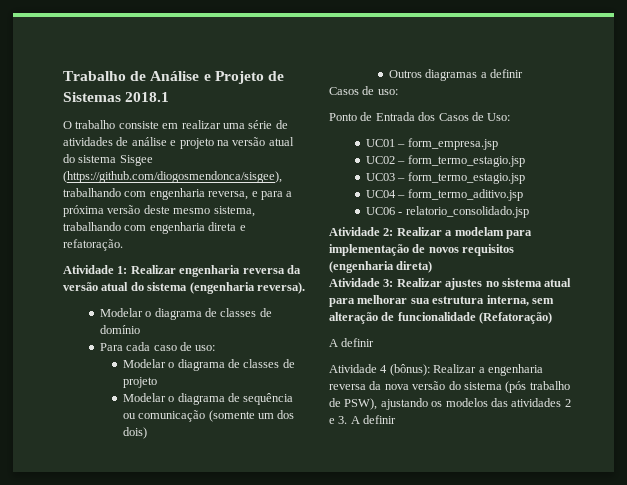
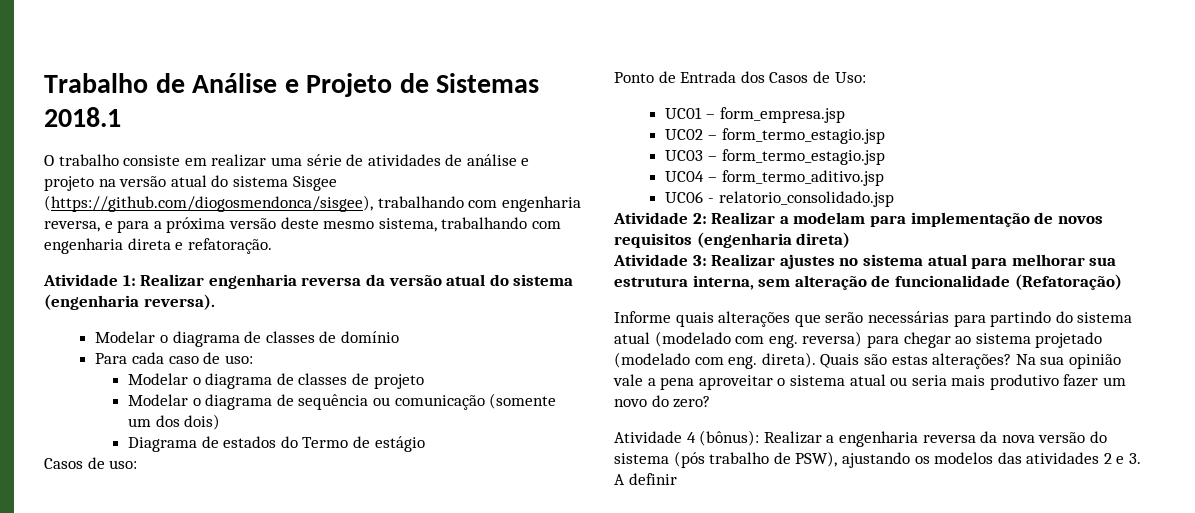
- Outros diagramas a definir
+ Diagrama de estados do Termo de estágio
  Atividade 3: Realizar ajustes no sistema atual para melhorar sua estrutura interna, sem alteração de funcionalidade (Refatoração)
- A definir
+ Informe quais alterações que serão necessárias para partindo do sistema atual (modelado com eng. reversa) para chegar ao sistema projetado (modelado com eng. direta). Quais são estas alterações? Na sua opinião vale a pena aproveitar o sistema atual ou seria mais produtivo fazer um novo do zero?

